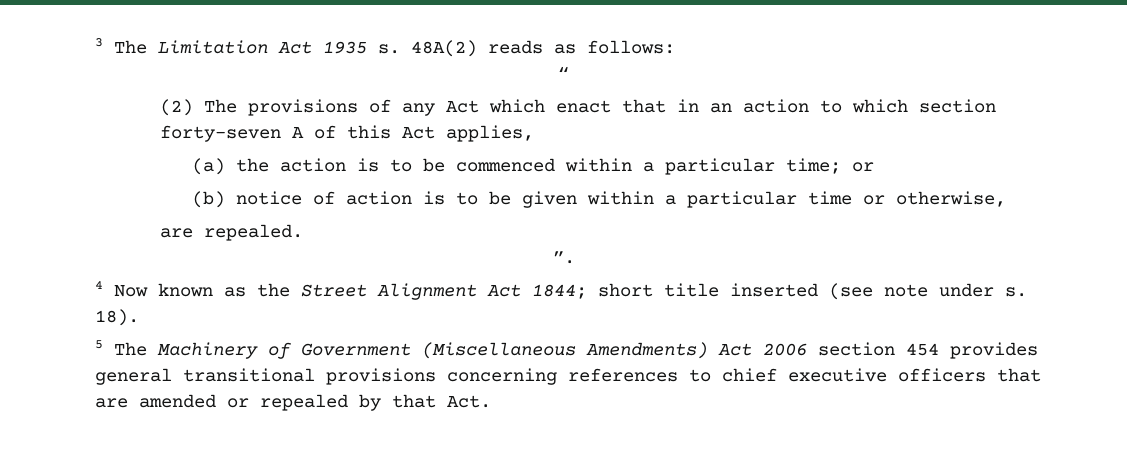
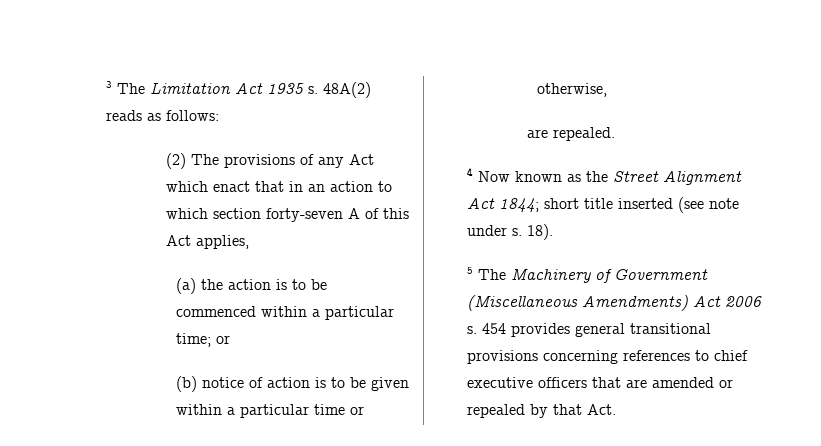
- “
- ”.
- 5 The Machinery of Government (Miscellaneous Amendments) Act 2006 section 454 provides general transitional provisions concerning references to chief executive officers that are amended or repealed by that Act.
+ 5 The Machinery of Government (Miscellaneous Amendments) Act 2006 s. 454 provides general transitional provisions concerning references to chief executive officers that are amended or repealed by that Act.

